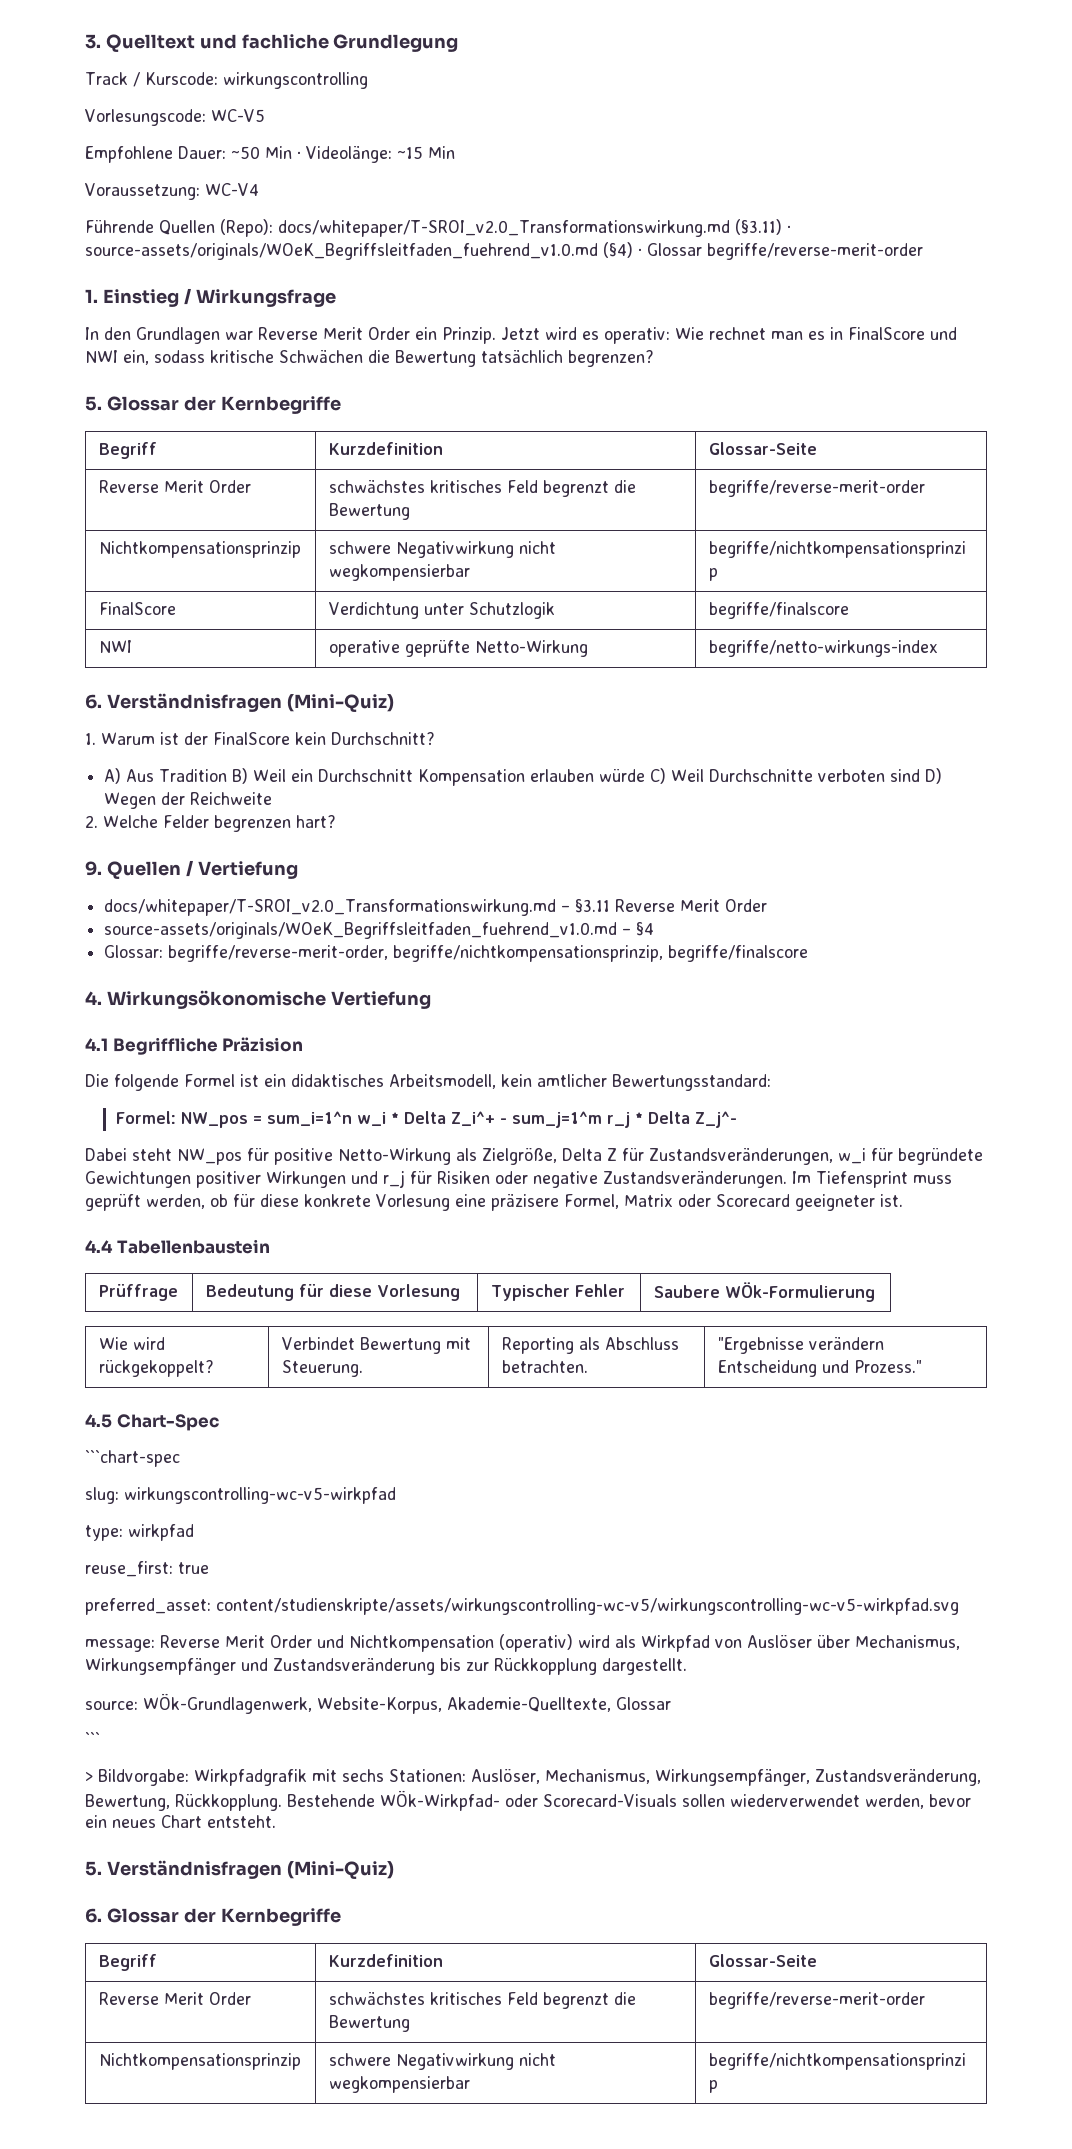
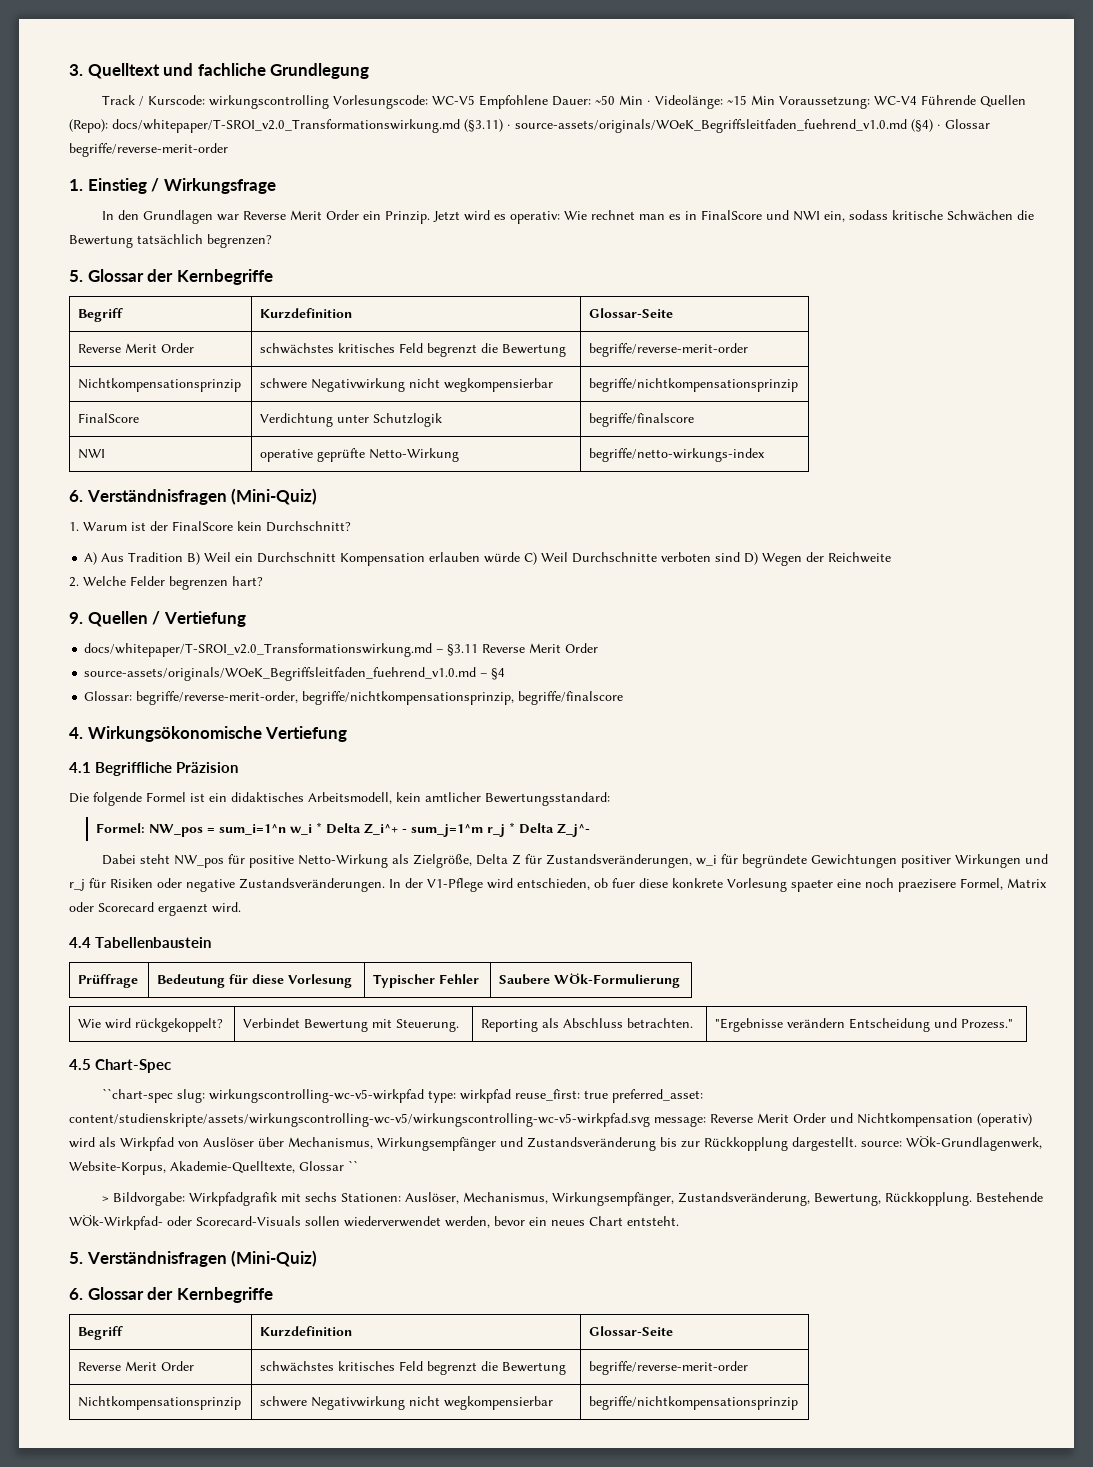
- Track / Kurscode: wirkungscontrolling
- Vorlesungscode: WC-V5
- Empfohlene Dauer: ~50 Min · Videolänge: ~15 Min
- Voraussetzung: WC-V4
- Führende Quellen (Repo): docs/whitepaper/T-SROI_v2.0_Transformationswirkung.md (§3.11) · source-assets/originals/WOeK_Begriffsleitfaden_fuehrend_v1.0.md (§4) · Glossar begriffe/reverse-merit-order
+ Track / Kurscode: wirkungscontrolling Vorlesungscode: WC-V5 Empfohlene Dauer: ~50 Min · Videolänge: ~15 Min Voraussetzung: WC-V4 Führende Quellen (Repo): docs/whitepaper/T-SROI_v2.0_Transformationswirkung.md (§3.11) · source-assets/originals/WOeK_Begriffsleitfaden_fuehrend_v1.0.md (§4) · Glossar begriffe/reverse-merit-order
- Im Tiefensprint muss geprüft werden, ob für diese konkrete Vorlesung eine präzisere Formel, Matrix oder Scorecard geeigneter ist.
+ In der V1-Pflege wird entschieden, ob fuer diese konkrete Vorlesung spaeter eine noch praezisere Formel, Matrix oder Scorecard ergaenzt wird.
- ```chart-spec
- slug: wirkungscontrolling-wc-v5-wirkpfad
- type: wirkpfad
- reuse_first: true
- preferred_asset: content/studienskripte/assets/wirkungscontrolling-wc-v5/wirkungscontrolling-wc-v5-wirkpfad.svg
- message: Reverse Merit Order und Nichtkompensation (operativ) wird als Wirkpfad von Auslöser über Mechanismus, Wirkungsempfänger und Zustandsveränderung bis zur Rückkopplung dargestellt.
- source: WÖk-Grundlagenwerk, Website-Korpus, Akademie-Quelltexte, Glossar
- ```
+ ``chart-spec slug: wirkungscontrolling-wc-v5-wirkpfad type: wirkpfad reuse_first: true preferred_asset: content/studienskripte/assets/wirkungscontrolling-wc-v5/wirkungscontrolling-wc-v5-wirkpfad.svg message: Reverse Merit Order und Nichtkompensation (operativ) wird als Wirkpfad von Auslöser über Mechanismus, Wirkungsempfänger und Zustandsveränderung bis zur Rückkopplung dargestellt. source: WÖk-Grundlagenwerk, Website-Korpus, Akademie-Quelltexte, Glossar ``

